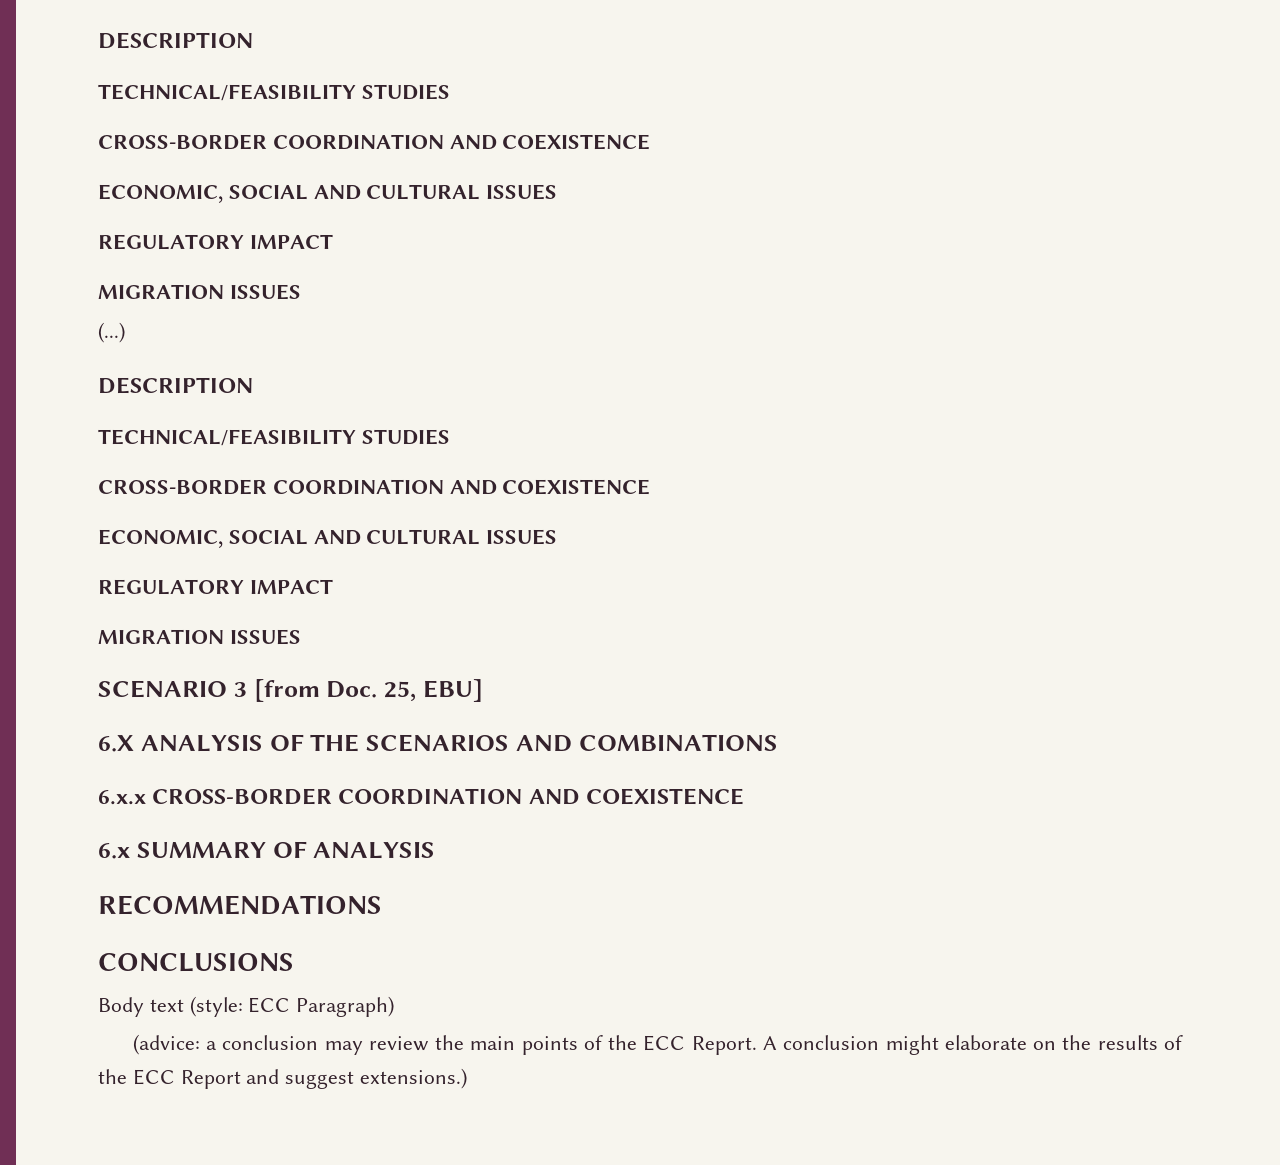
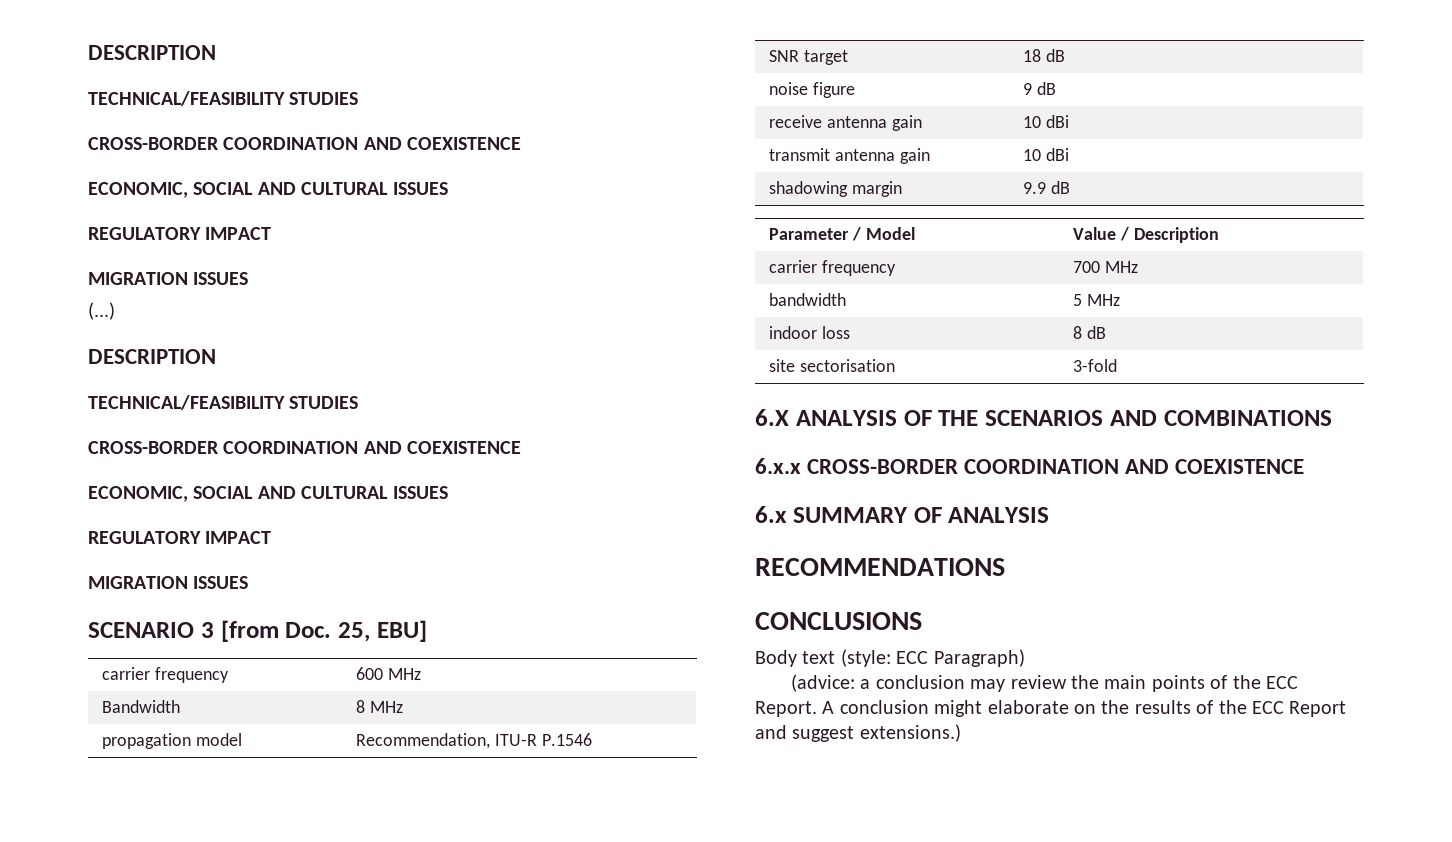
+ carrier frequency | 600 MHz
+ Bandwidth | 8 MHz
+ propagation model | Recommendation, ITU-R P.1546
+ SNR target | 18 dB
+ noise figure | 9 dB
+ receive antenna gain | 10 dBi
+ transmit antenna gain | 10 dBi
+ shadowing margin | 9.9 dB
+ Parameter / Model | Value / Description
+ carrier frequency | 700 MHz
+ bandwidth | 5 MHz
+ indoor loss | 8 dB
+ site sectorisation | 3-fold

